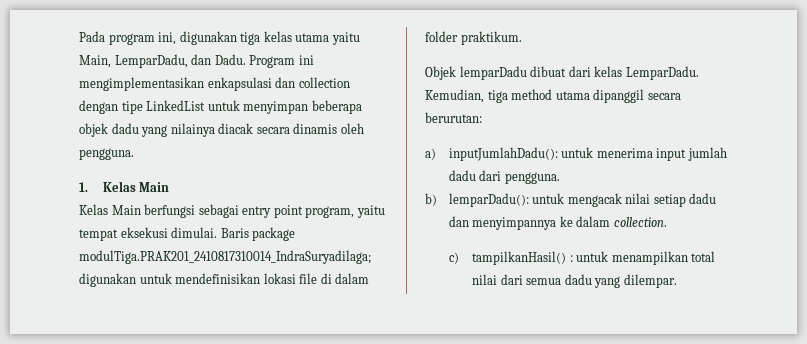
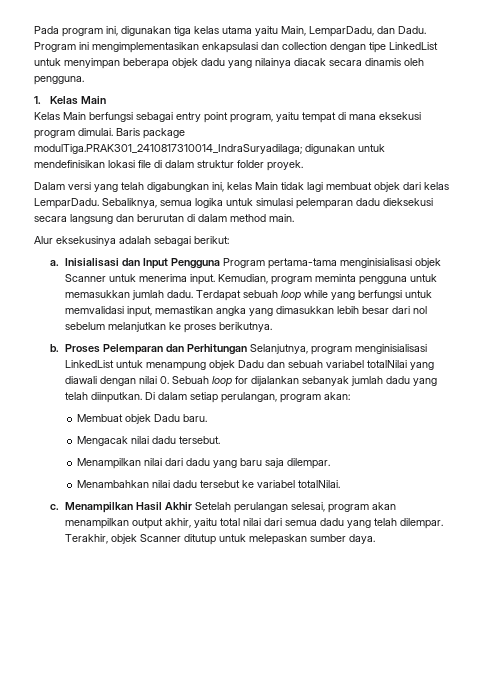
- Kelas Main berfungsi sebagai entry point program, yaitu tempat eksekusi dimulai.
+ Kelas Main berfungsi sebagai entry point program, yaitu tempat di mana eksekusi program dimulai.
- Baris package modulTiga.PRAK201_2410817310014_IndraSuryadilaga; digunakan untuk mendefinisikan lokasi file di dalam folder praktikum.
- Objek lemparDadu dibuat dari kelas LemparDadu. Kemudian, tiga method utama dipanggil secara berurutan:
- a) inputJumlahDadu(): untuk menerima input jumlah dadu dari pengguna.
- b) lemparDadu(): untuk mengacak nilai setiap dadu dan menyimpannya ke dalam collection.
- c) tampilkanHasil() : untuk menampilkan total nilai dari semua dadu yang dilempar.
+ Baris package modulTiga.PRAK301_2410817310014_IndraSuryadilaga; digunakan untuk mendefinisikan lokasi file di dalam struktur folder proyek.
+ Dalam versi yang telah digabungkan ini, kelas Main tidak lagi membuat objek dari kelas LemparDadu. Sebaliknya, semua logika untuk simulasi pelemparan dadu dieksekusi secara langsung dan berurutan di dalam method main.
+ Alur eksekusinya adalah sebagai berikut:
+ a. Inisialisasi dan Input Pengguna Program pertama-tama menginisialisasi objek Scanner untuk menerima input. Kemudian, program meminta pengguna untuk memasukkan jumlah dadu. Terdapat sebuah loop while yang berfungsi untuk memvalidasi input, memastikan angka yang dimasukkan lebih besar dari nol sebelum melanjutkan ke proses berikutnya.
+ b. Proses Pelemparan dan Perhitungan Selanjutnya, program menginisialisasi LinkedList untuk menampung objek Dadu dan sebuah variabel totalNilai yang diawali dengan nilai 0. Sebuah loop for dijalankan sebanyak jumlah dadu yang telah diinputkan. Di dalam setiap perulangan, program akan:
+ Membuat objek Dadu baru.
+ Mengacak nilai dadu tersebut.
+ Menampilkan nilai dari dadu yang baru saja dilempar.
+ Menambahkan nilai dadu tersebut ke variabel totalNilai.
+ c. Menampilkan Hasil Akhir Setelah perulangan selesai, program akan menampilkan output akhir, yaitu total nilai dari semua dadu yang telah dilempar. Terakhir, objek Scanner ditutup untuk melepaskan sumber daya.

